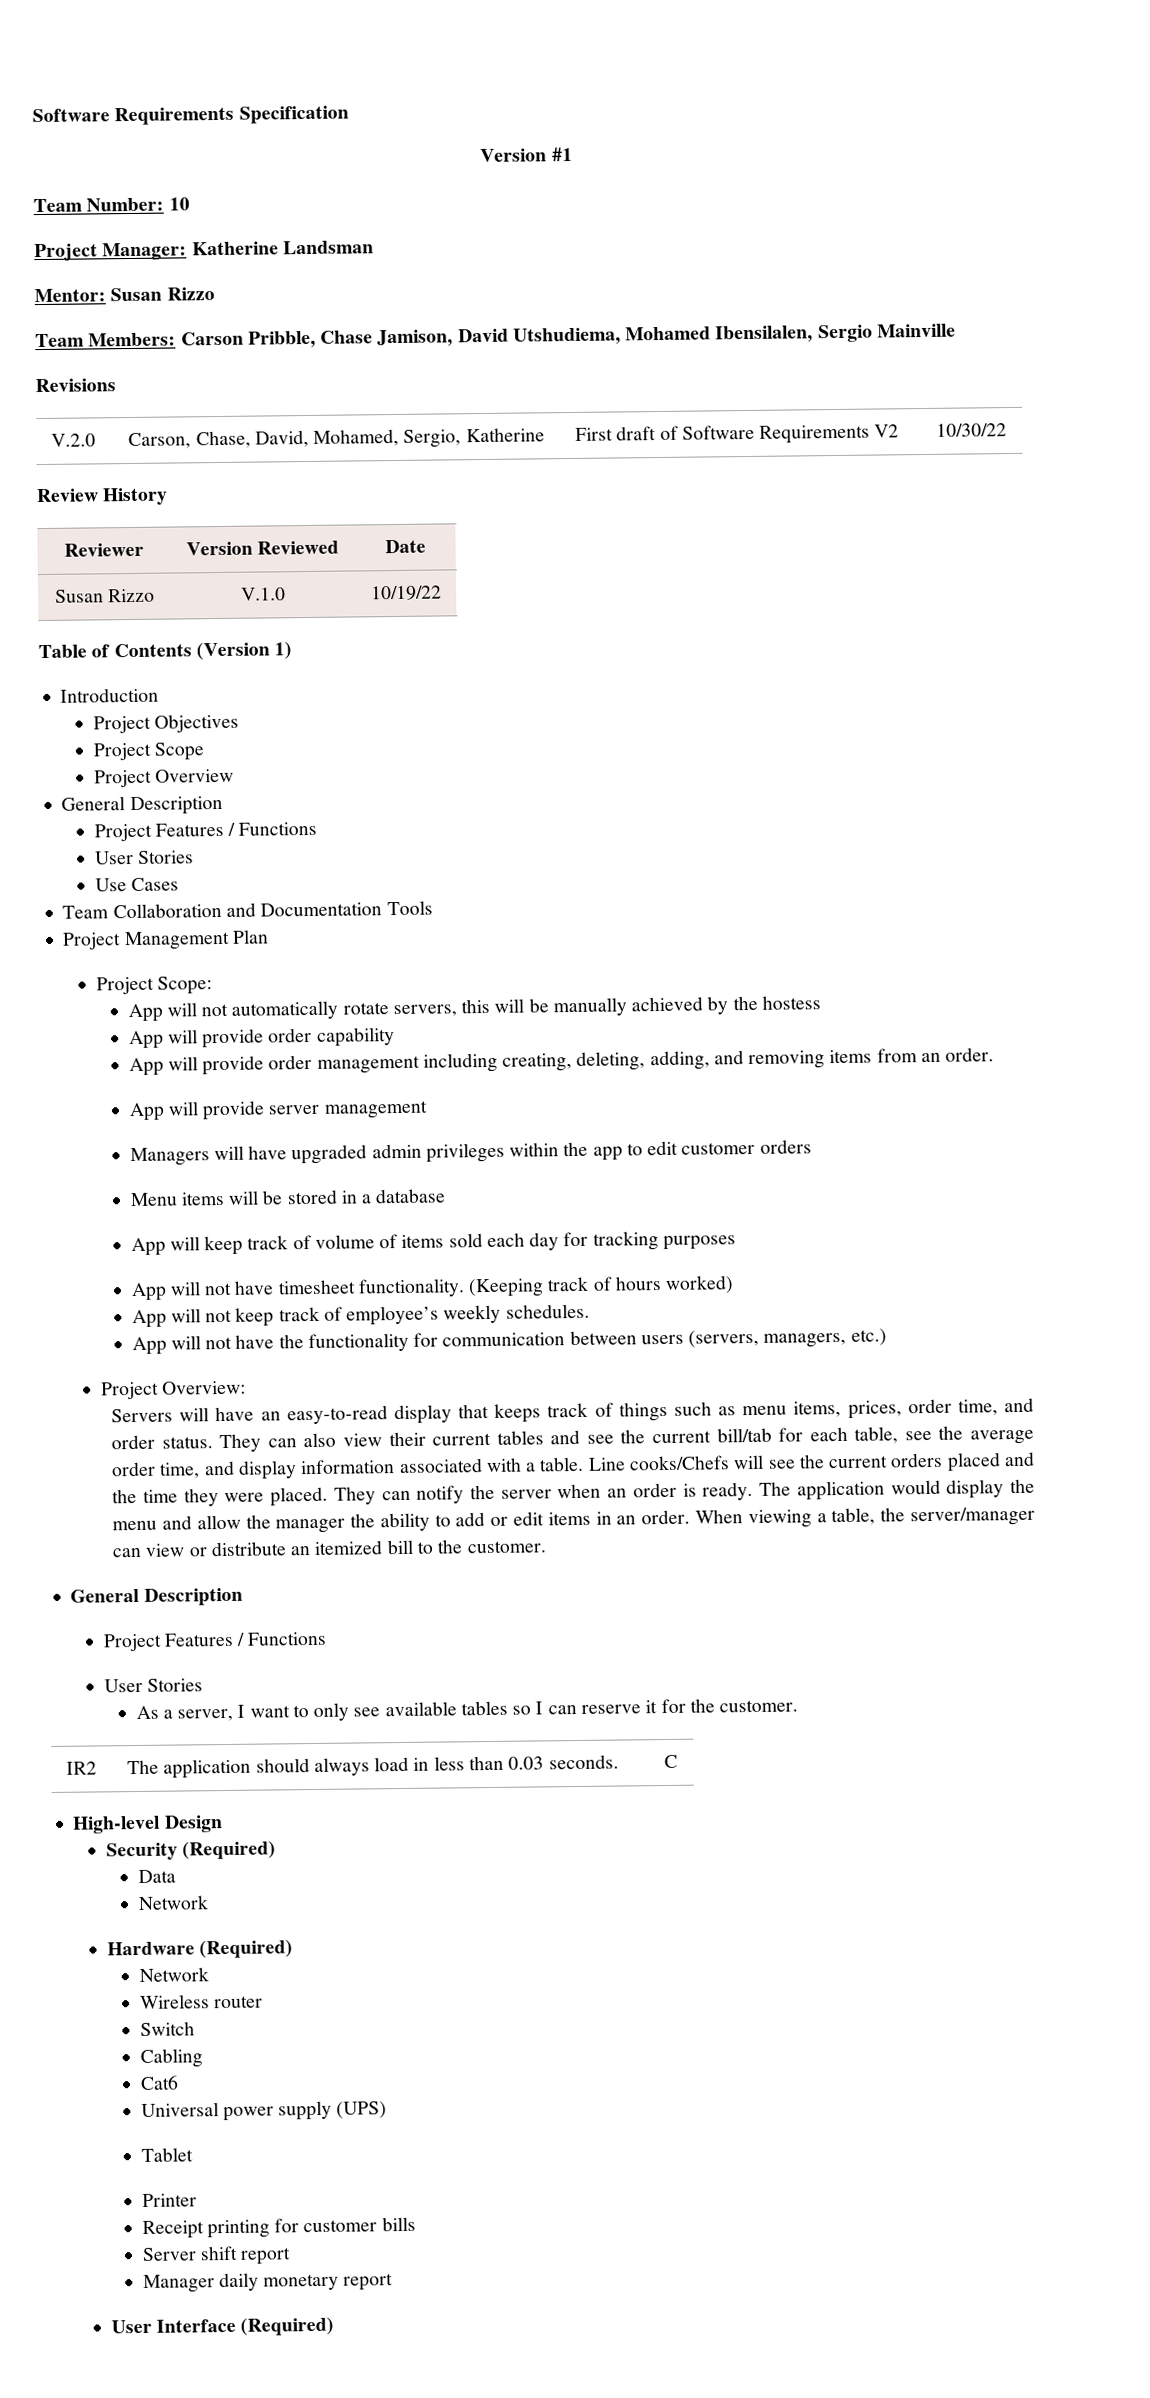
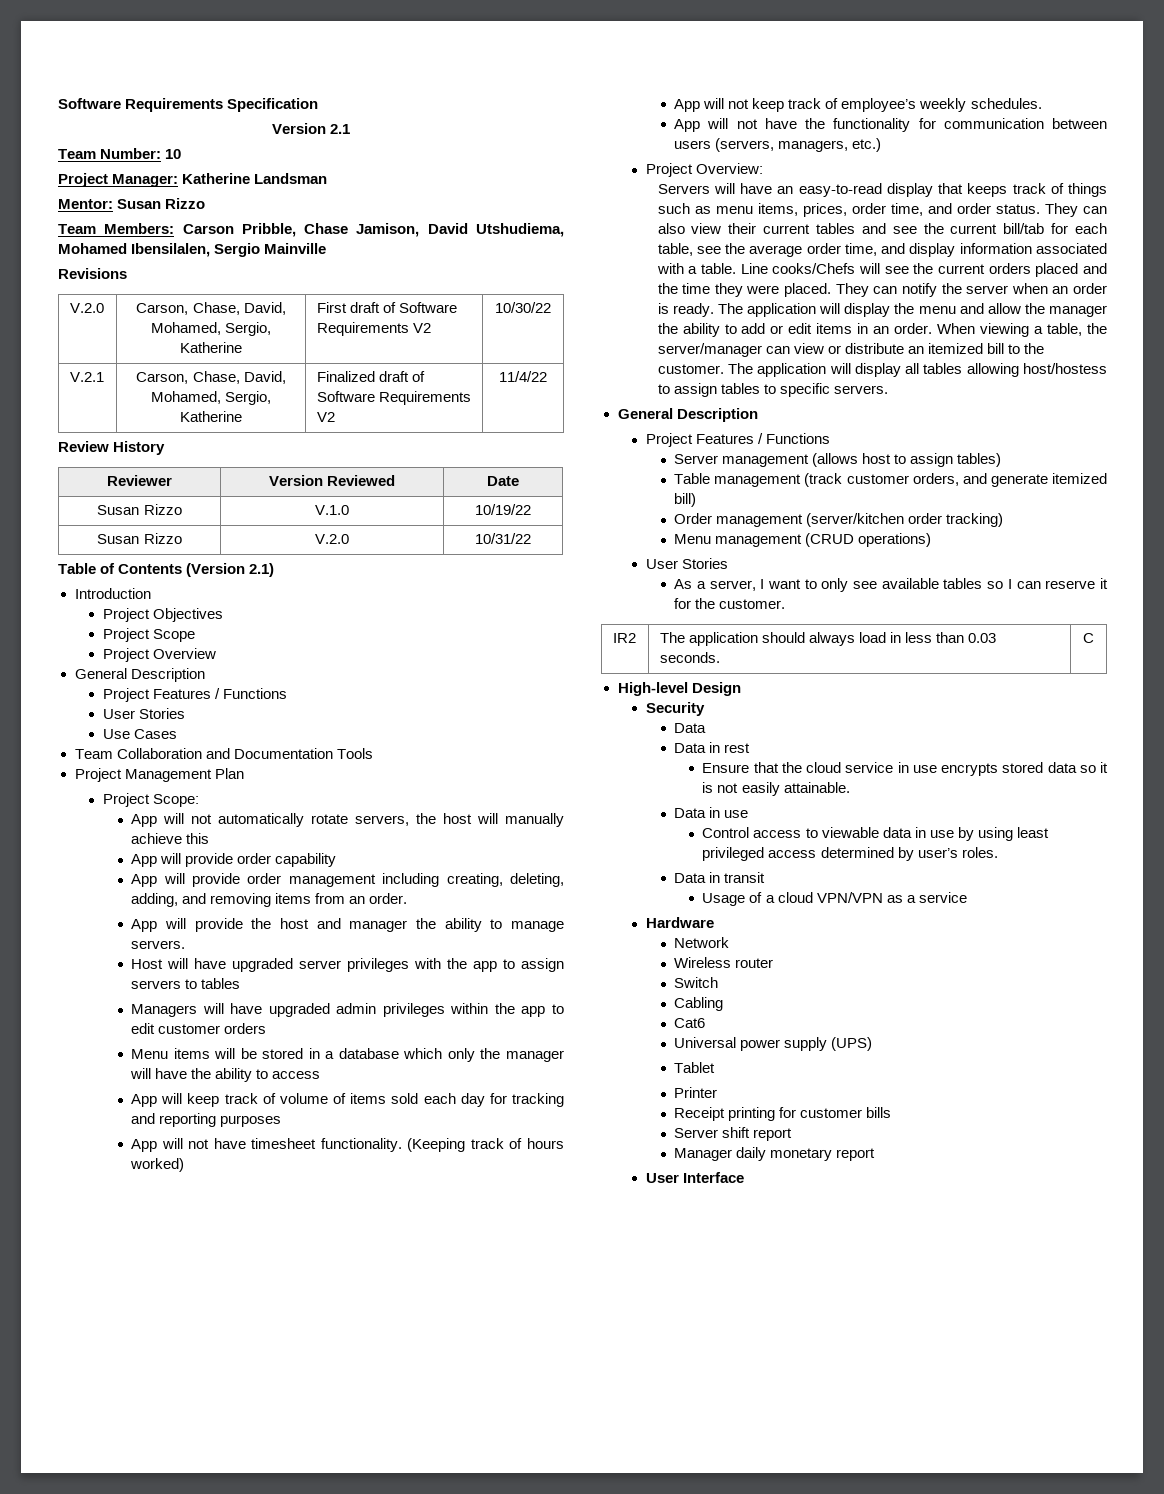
- Version #1
+ Version 2.1
+ V.2.1 | Carson, Chase, David, Mohamed, Sergio, Katherine | Finalized draft of Software Requirements V2 | 11/4/22
+ Susan Rizzo | V.2.0 | 10/31/22
- Table of Contents (Version 1)
+ Table of Contents (Version 2.1)
- App will not automatically rotate servers, this will be manually achieved by the hostess
+ App will not automatically rotate servers, the host will manually achieve this
- App will provide server management
+ App will provide the host and manager the ability to manage servers.
+ Host will have upgraded server privileges with the app to assign servers to tables
- Menu items will be stored in a database
+ Menu items will be stored in a database which only the manager will have the ability to access
- App will keep track of volume of items sold each day for tracking purposes
+ App will keep track of volume of items sold each day for tracking and reporting purposes
- The application would display the menu and allow the manager the ability to add or edit items in an order.
+ The application will display the menu and allow the manager the ability to add or edit items in an order.
- When viewing a table, the server/manager can view or distribute an itemized bill to the customer.
+ When viewing a table, the server/manager can view or distribute an itemized bill to the customer. The application will display all tables allowing host/hostess to assign tables to specific servers.
  General Description
  Project Features / Functions
+ Server management (allows host to assign tables)
+ Table management (track customer orders, and generate itemized bill)
+ Order management (server/kitchen order tracking)
+ Menu management (CRUD operations)
- Security (Required)
+ Security
  Data
- Network
+ Data in rest
+ Ensure that the cloud service in use encrypts stored data so it is not easily attainable.
+ Data in use
+ Control access to viewable data in use by using least privileged access determined by user’s roles.
+ Data in transit
+ Usage of a cloud VPN/VPN as a service
- Hardware (Required)
+ Hardware
- User Interface (Required)
+ User Interface

